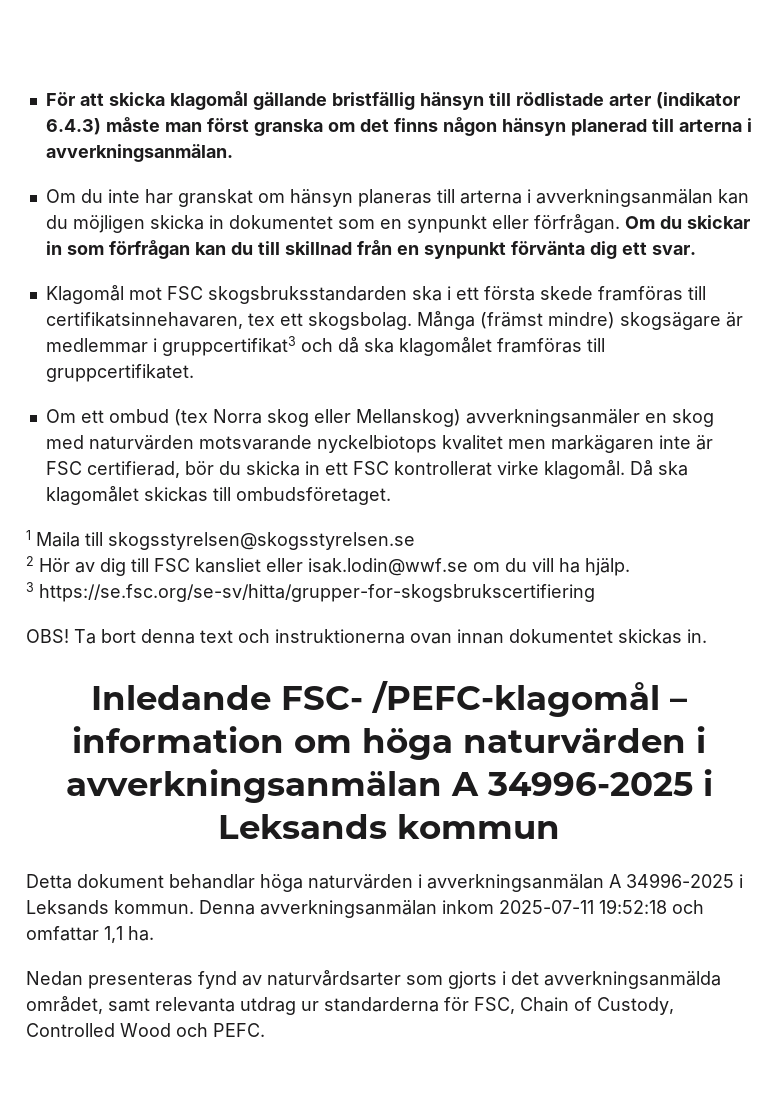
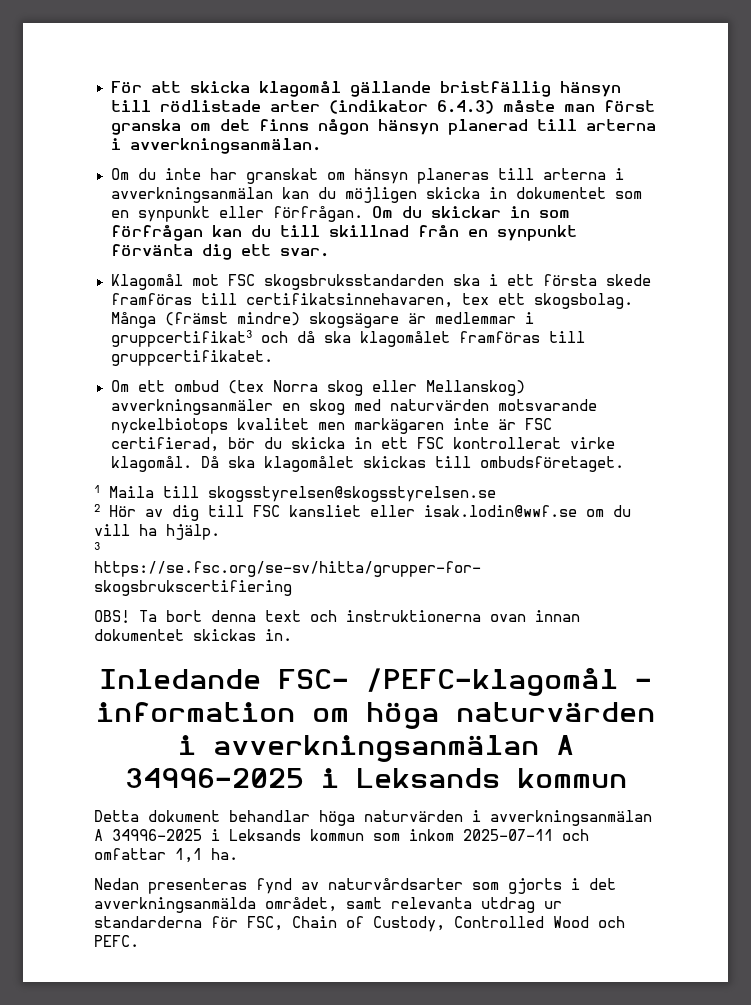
- Detta dokument behandlar höga naturvärden i avverkningsanmälan A 34996-2025 i Leksands kommun. Denna avverkningsanmälan inkom 2025-07-11 19:52:18 och omfattar 1,1 ha.
+ Detta dokument behandlar höga naturvärden i avverkningsanmälan A 34996-2025 i Leksands kommun som inkom 2025-07-11 och omfattar 1,1 ha.

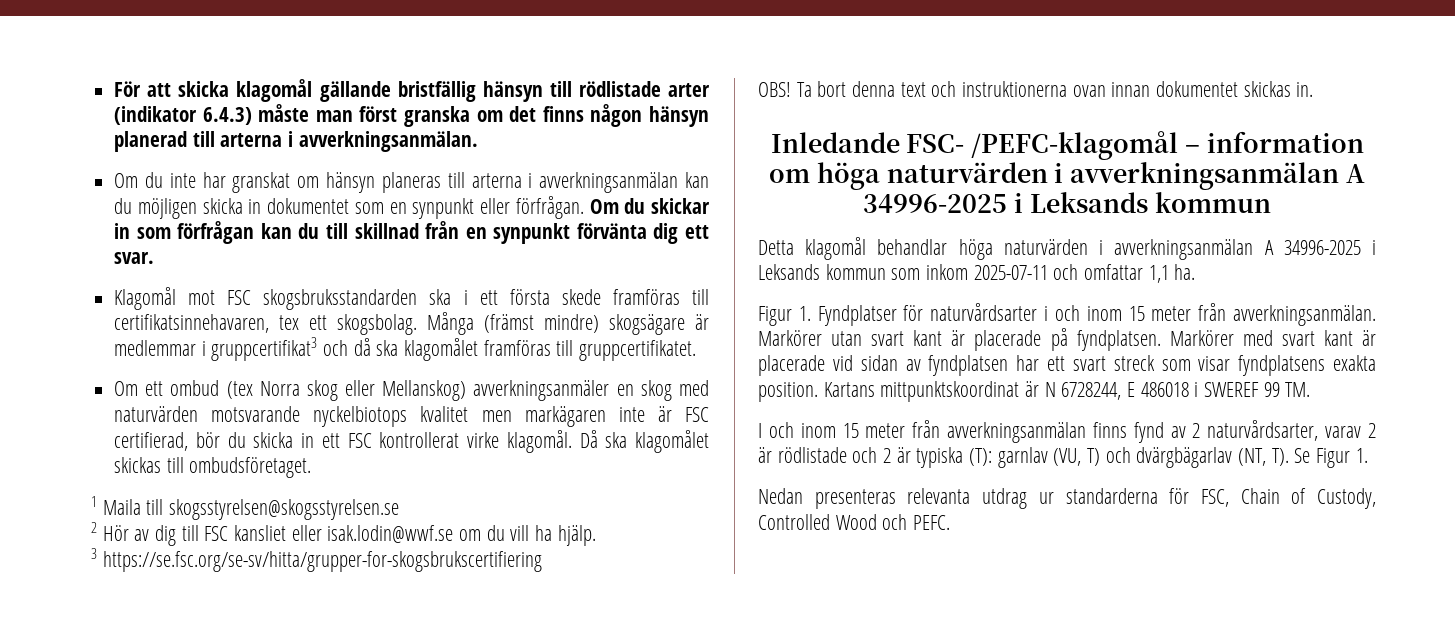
- Detta dokument behandlar höga naturvärden i avverkningsanmälan A 34996-2025 i Leksands kommun som inkom 2025-07-11 och omfattar 1,1 ha.
+ Detta klagomål behandlar höga naturvärden i avverkningsanmälan A 34996-2025 i Leksands kommun som inkom 2025-07-11 och omfattar 1,1 ha.
- Nedan presenteras fynd av naturvårdsarter som gjorts i det avverkningsanmälda området, samt relevanta utdrag ur standarderna för FSC, Chain of Custody, Controlled Wood och PEFC.
+ Figur 1. Fyndplatser för naturvårdsarter i och inom 15 meter från avverkningsanmälan. Markörer utan svart kant är placerade på fyndplatsen. Markörer med svart kant är placerade vid sidan av fyndplatsen har ett svart streck som visar fyndplatsens exakta position. Kartans mittpunktskoordinat är N 6728244, E 486018 i SWEREF 99 TM.
+ I och inom 15 meter från avverkningsanmälan finns fynd av 2 naturvårdsarter, varav 2 är rödlistade och 2 är typiska (T): garnlav (VU, T) och dvärgbägarlav (NT, T). Se Figur 1.
+ Nedan presenteras relevanta utdrag ur standarderna för FSC, Chain of Custody, Controlled Wood och PEFC.

